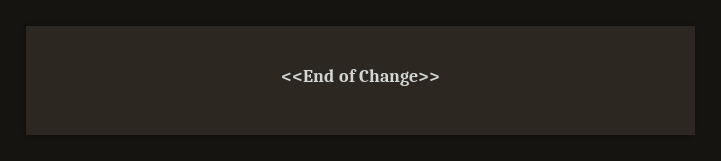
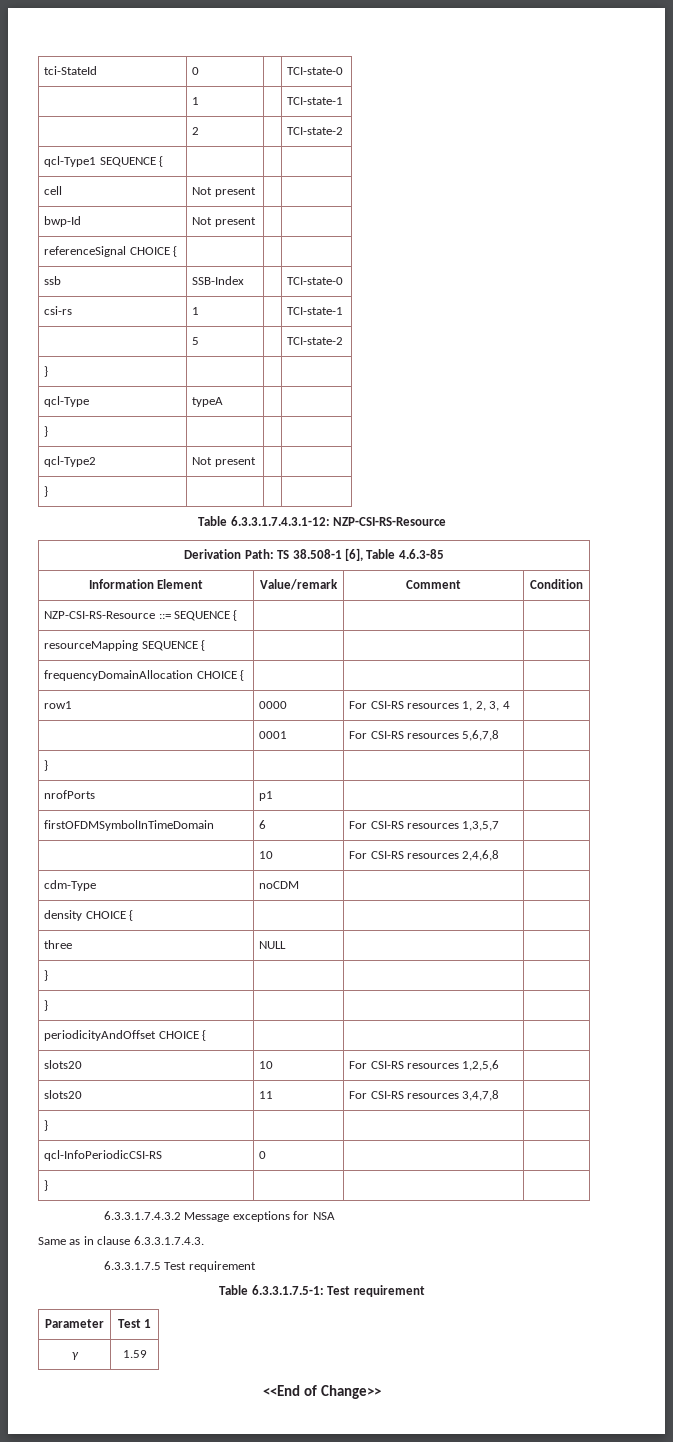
+ tci-StateId | 0 | | TCI-state-0
+ | 1 | | TCI-state-1
+ | 2 | | TCI-state-2
+ qcl-Type1 SEQUENCE { | | |
+ cell | Not present | |
+ bwp-Id | Not present | |
+ referenceSignal CHOICE { | | |
+ ssb | SSB-Index | | TCI-state-0
+ csi-rs | 1 | | TCI-state-1
+ | 5 | | TCI-state-2
+ } | | |
+ qcl-Type | typeA | |
+ } | | |
+ qcl-Type2 | Not present | |
+ } | | |
+ Table 6.3.3.1.7.4.3.1-12: NZP-CSI-RS-Resource
+ Derivation Path: TS 38.508-1 [6], Table 4.6.3-85
+ Information Element | Value/remark | Comment | Condition
+ NZP-CSI-RS-Resource ::= SEQUENCE { | | |
+ resourceMapping SEQUENCE { | | |
+ frequencyDomainAllocation CHOICE { | | |
+ row1 | 0000 | For CSI-RS resources 1, 2, 3, 4 |
+ | 0001 | For CSI-RS resources 5,6,7,8 |
+ } | | |
+ nrofPorts | p1 | |
+ firstOFDMSymbolInTimeDomain | 6 | For CSI-RS resources 1,3,5,7 |
+ | 10 | For CSI-RS resources 2,4,6,8 |
+ cdm-Type | noCDM | |
+ density CHOICE { | | |
+ three | NULL | |
+ } | | |
+ } | | |
+ periodicityAndOffset CHOICE { | | |
+ slots20 | 10 | For CSI-RS resources 1,2,5,6 |
+ slots20 | 11 | For CSI-RS resources 3,4,7,8 |
+ } | | |
+ qcl-InfoPeriodicCSI-RS | 0 | |
+ } | | |
+ 6.3.3.1.7.4.3.2 Message exceptions for NSA
+ Same as in clause 6.3.3.1.7.4.3.
+ 6.3.3.1.7.5 Test requirement
+ Table 6.3.3.1.7.5-1: Test requirement
+ Parameter | Test 1
+ γ | 1.59

